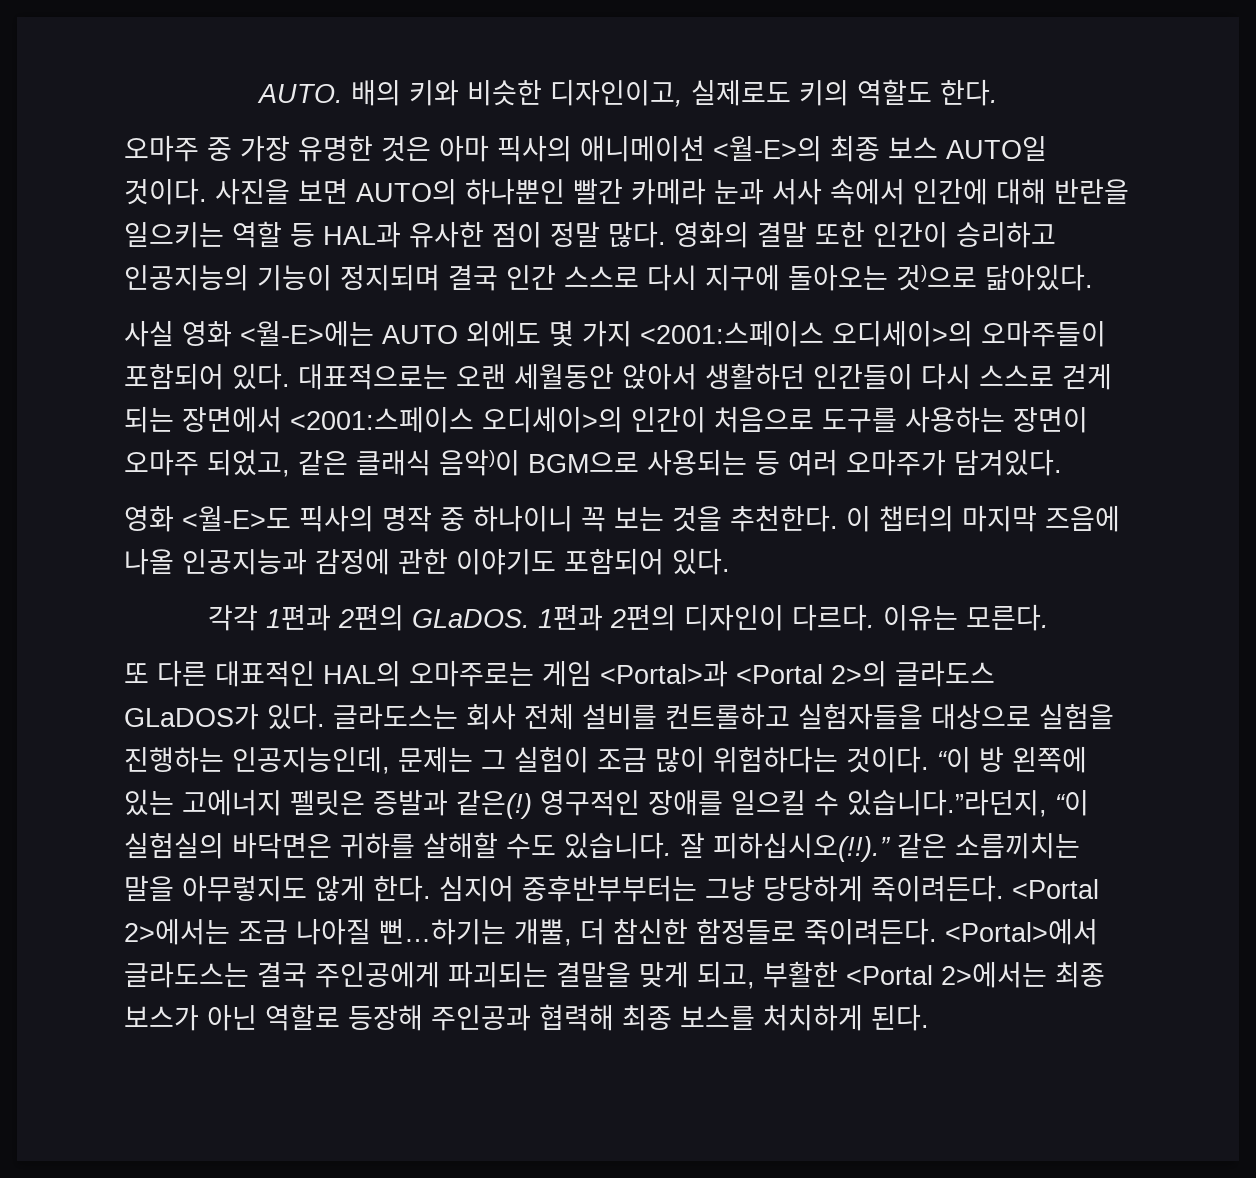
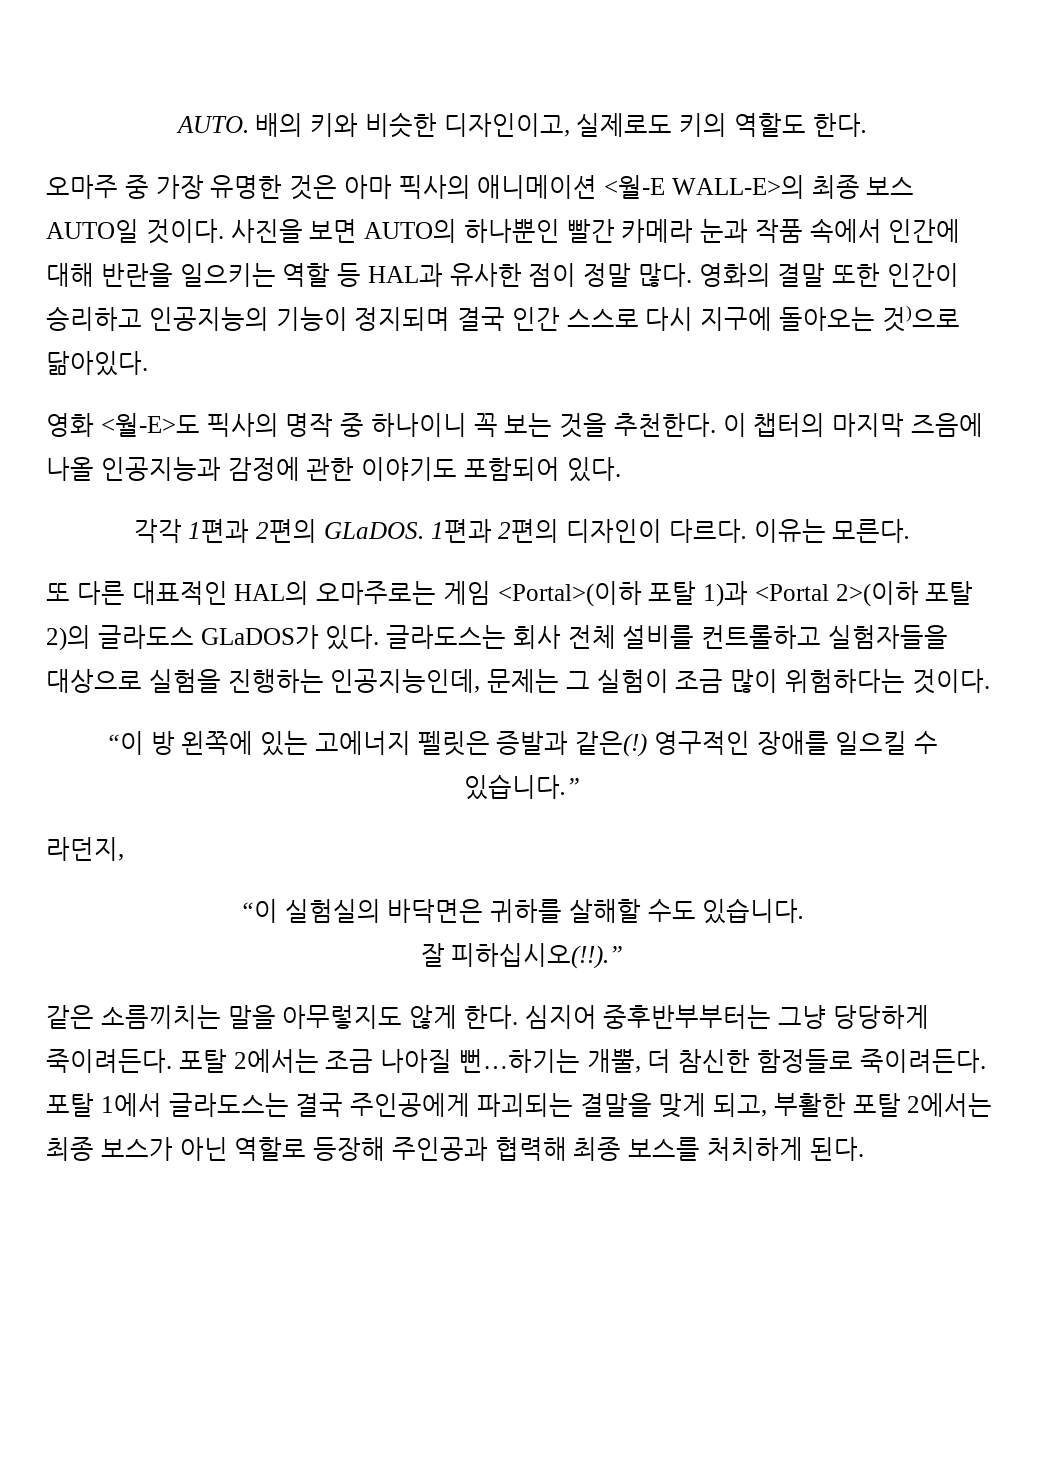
- 오마주 중 가장 유명한 것은 아마 픽사의 애니메이션 <월-E>의 최종 보스 AUTO일 것이다.
+ 오마주 중 가장 유명한 것은 아마 픽사의 애니메이션 <월-E WALL-E>의 최종 보스 AUTO일 것이다.
- 사진을 보면 AUTO의 하나뿐인 빨간 카메라 눈과 서사 속에서 인간에 대해 반란을 일으키는 역할 등 HAL과 유사한 점이 정말 많다.
+ 사진을 보면 AUTO의 하나뿐인 빨간 카메라 눈과 작품 속에서 인간에 대해 반란을 일으키는 역할 등 HAL과 유사한 점이 정말 많다.
- 사실 영화 <월-E>에는 AUTO 외에도 몇 가지 <2001:스페이스 오디세이>의 오마주들이 포함되어 있다. 대표적으로는 오랜 세월동안 앉아서 생활하던 인간들이 다시 스스로 걷게 되는 장면에서 <2001:스페이스 오디세이>의 인간이 처음으로 도구를 사용하는 장면이 오마주 되었고, 같은 클래식 음악)이 BGM으로 사용되는 등 여러 오마주가 담겨있다.
- 또 다른 대표적인 HAL의 오마주로는 게임 <Portal>과 <Portal 2>의 글라도스 GLaDOS가 있다.
+ 또 다른 대표적인 HAL의 오마주로는 게임 <Portal>(이하 포탈 1)과 <Portal 2>(이하 포탈 2)의 글라도스 GLaDOS가 있다.
- 글라도스는 회사 전체 설비를 컨트롤하고 실험자들을 대상으로 실험을 진행하는 인공지능인데, 문제는 그 실험이 조금 많이 위험하다는 것이다. “이 방 왼쪽에 있는 고에너지 펠릿은 증발과 같은(!)
+ 글라도스는 회사 전체 설비를 컨트롤하고 실험자들을 대상으로 실험을 진행하는 인공지능인데, 문제는 그 실험이 조금 많이 위험하다는 것이다.
+ “이 방 왼쪽에 있는 고에너지 펠릿은 증발과 같은(!)
- 영구적인 장애를 일으킬 수 있습니다.”라던지, “이 실험실의 바닥면은 귀하를 살해할 수도 있습니다. 잘 피하십시오(!!).” 같은 소름끼치는 말을 아무렇지도 않게 한다.
+ 영구적인 장애를 일으킬 수 있습니다.”
+ 라던지,
+ “이 실험실의 바닥면은 귀하를 살해할 수도 있습니다.
+ 잘 피하십시오(!!).”
+ 같은 소름끼치는 말을 아무렇지도 않게 한다.
- <Portal 2>에서는 조금 나아질 뻔…하기는 개뿔, 더 참신한 함정들로 죽이려든다.
+ 포탈 2에서는 조금 나아질 뻔…하기는 개뿔, 더 참신한 함정들로 죽이려든다.
- <Portal>에서 글라도스는 결국 주인공에게 파괴되는 결말을 맞게 되고, 부활한 <Portal 2>에서는 최종 보스가 아닌 역할로 등장해 주인공과 협력해 최종 보스를 처치하게 된다.
+ 포탈 1에서 글라도스는 결국 주인공에게 파괴되는 결말을 맞게 되고, 부활한 포탈 2에서는 최종 보스가 아닌 역할로 등장해 주인공과 협력해 최종 보스를 처치하게 된다.

